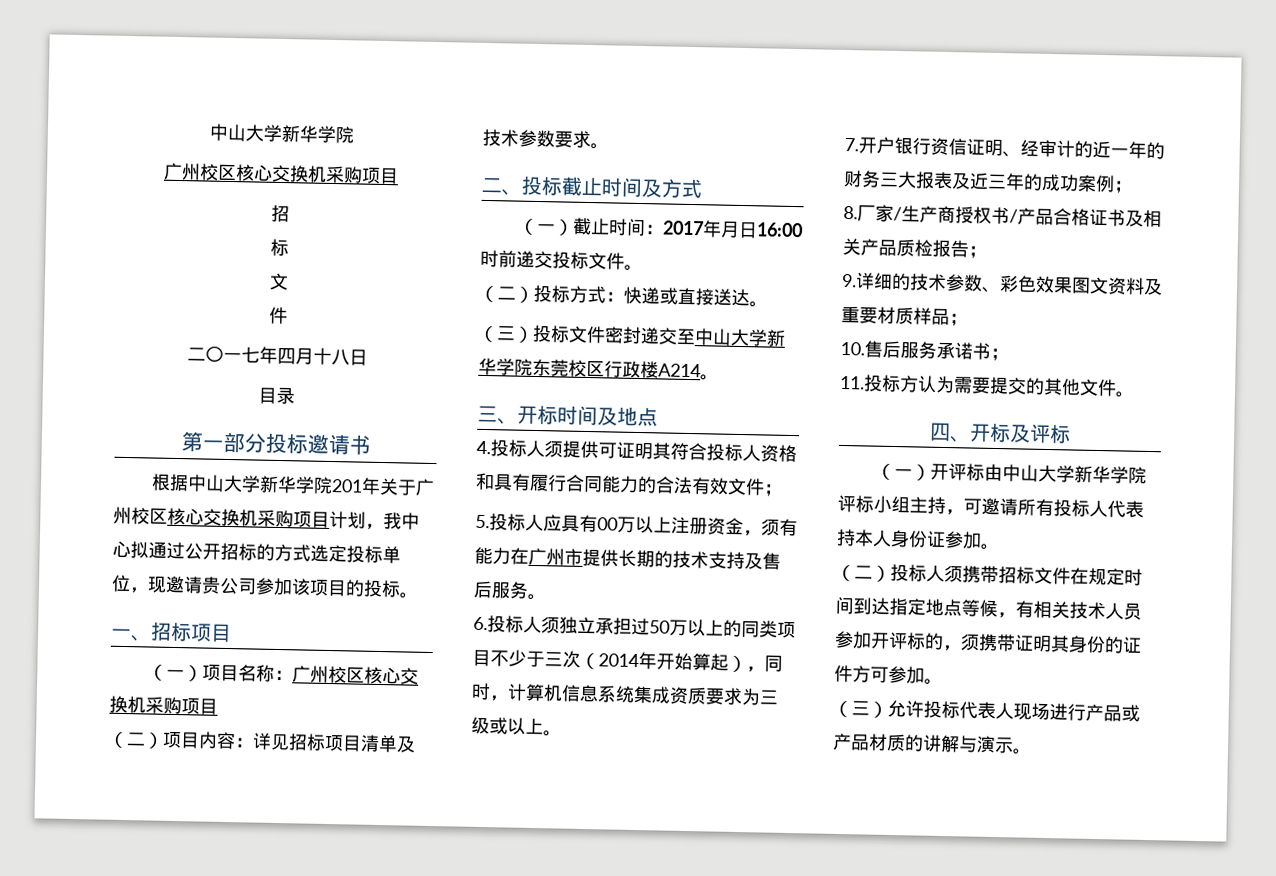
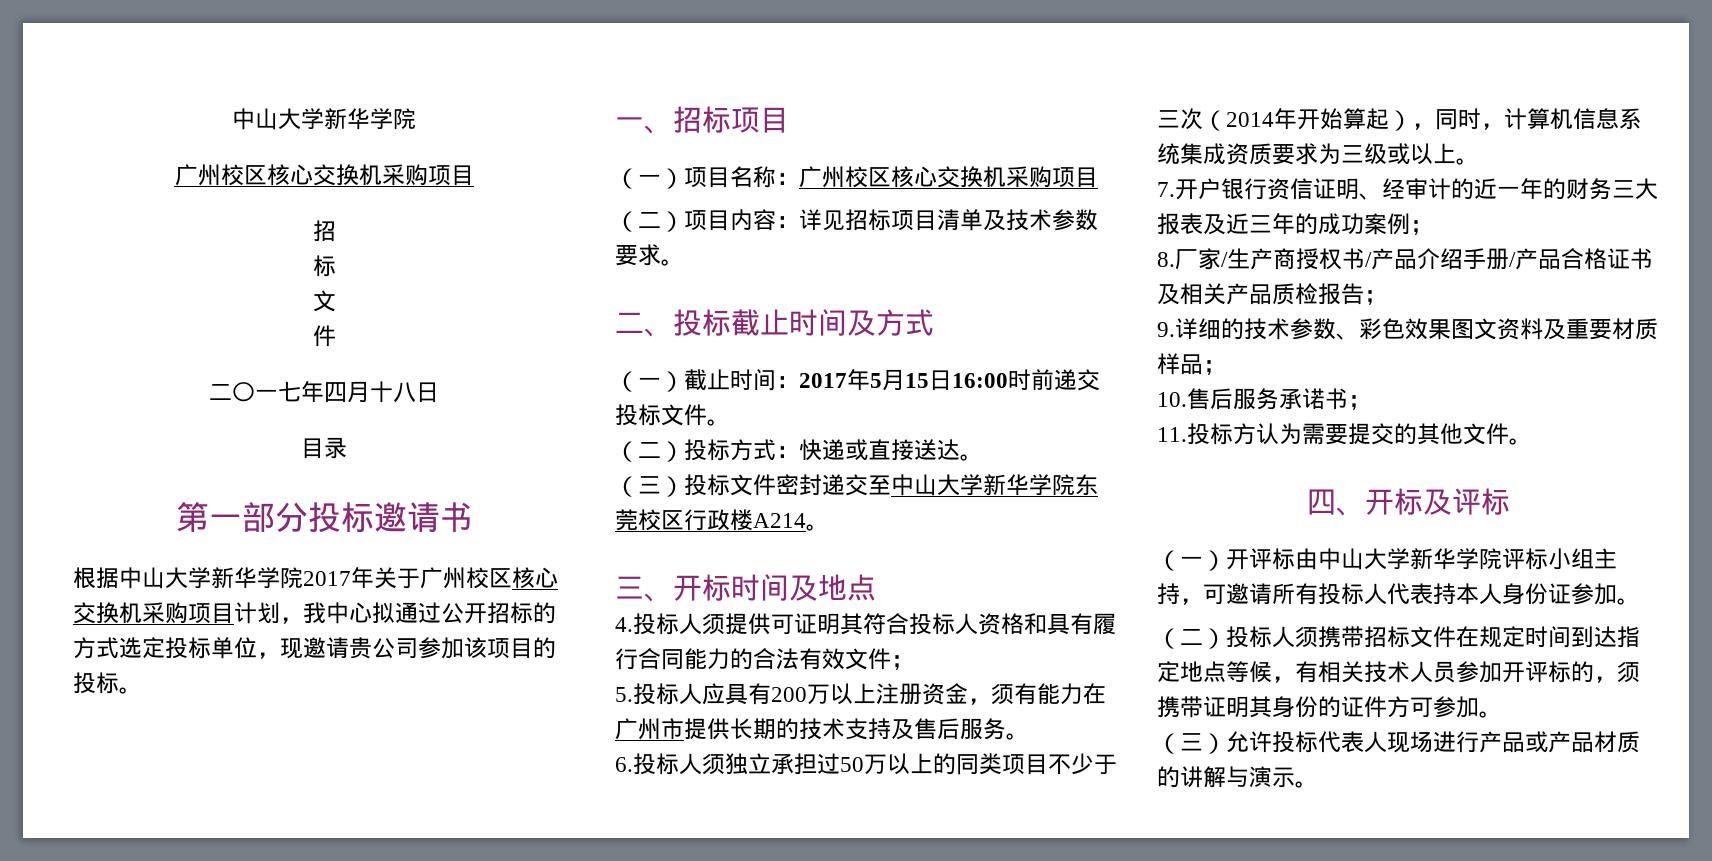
- 根据中山大学新华学院201年关于广州校区核心交换机采购项目计划，我中心拟通过公开招标的方式选定投标单位，现邀请贵公司参加该项目的投标。
+ 根据中山大学新华学院2017年关于广州校区核心交换机采购项目计划，我中心拟通过公开招标的方式选定投标单位，现邀请贵公司参加该项目的投标。
- （一）截止时间：2017年月日16:00时前递交投标文件。
+ （一）截止时间：2017年5月15日16:00时前递交投标文件。
- 5.投标人应具有00万以上注册资金，须有能力在广州市提供长期的技术支持及售后服务。
+ 5.投标人应具有200万以上注册资金，须有能力在广州市提供长期的技术支持及售后服务。
- 8.厂家/生产商授权书/产品合格证书及相关产品质检报告；
+ 8.厂家/生产商授权书/产品介绍手册/产品合格证书及相关产品质检报告；

